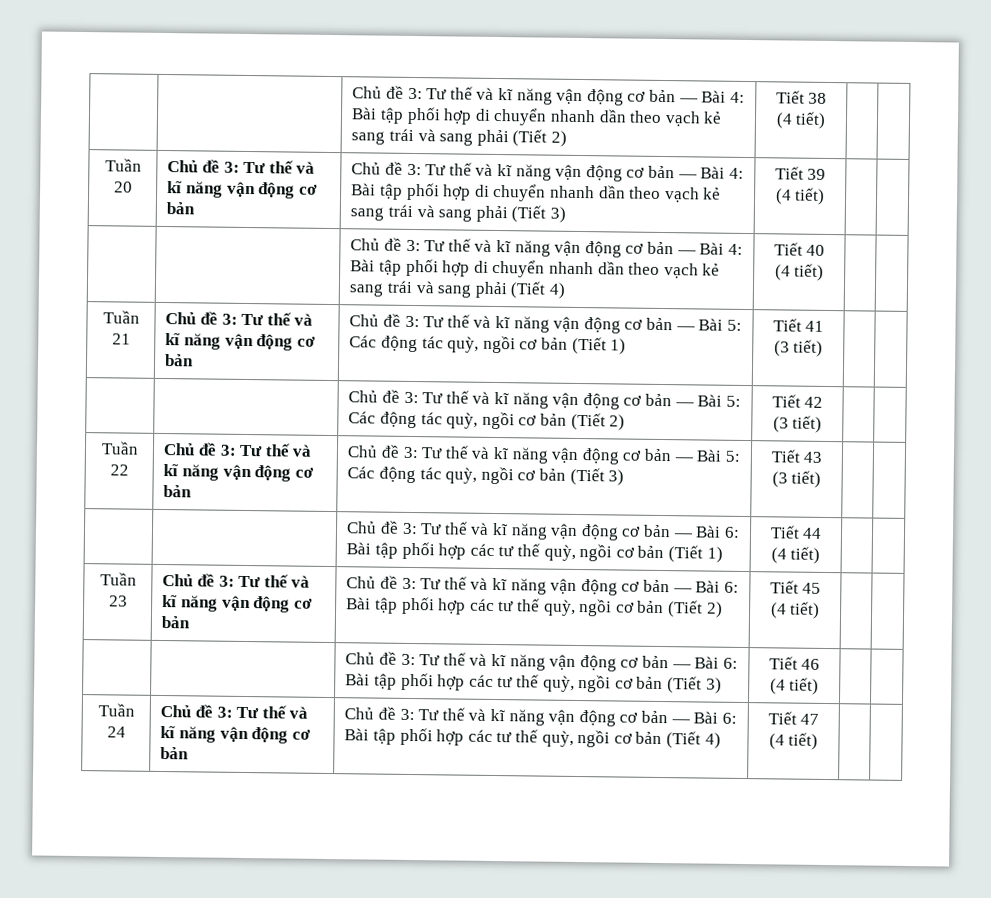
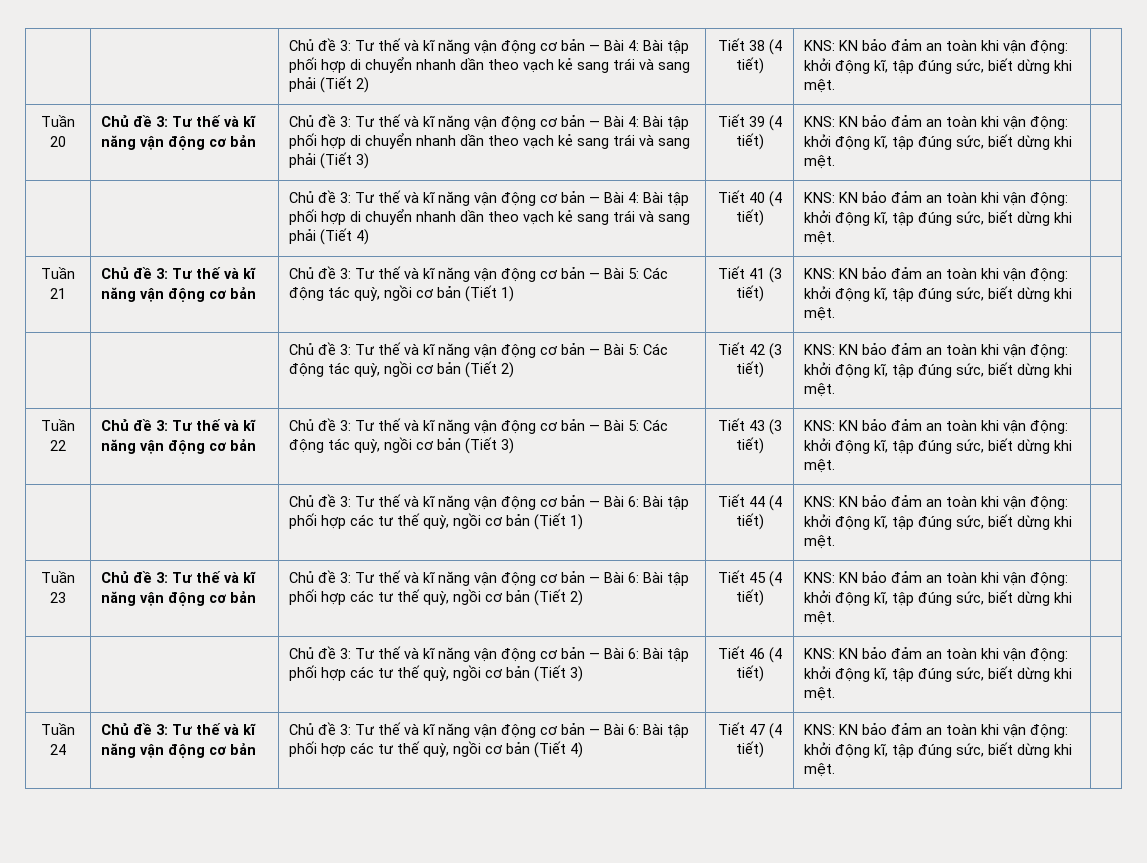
- Tiết 38 (4 tiết)
+ Tiết 38 (4 tiết) | KNS: KN bảo đảm an toàn khi vận động: khởi động kĩ, tập đúng sức, biết dừng khi mệt.
- Tiết 39 (4 tiết)
+ Tiết 39 (4 tiết) | KNS: KN bảo đảm an toàn khi vận động: khởi động kĩ, tập đúng sức, biết dừng khi mệt.
- Tiết 40 (4 tiết)
+ Tiết 40 (4 tiết) | KNS: KN bảo đảm an toàn khi vận động: khởi động kĩ, tập đúng sức, biết dừng khi mệt.
- Tiết 41 (3 tiết)
+ Tiết 41 (3 tiết) | KNS: KN bảo đảm an toàn khi vận động: khởi động kĩ, tập đúng sức, biết dừng khi mệt.
- Tiết 42 (3 tiết)
+ Tiết 42 (3 tiết) | KNS: KN bảo đảm an toàn khi vận động: khởi động kĩ, tập đúng sức, biết dừng khi mệt.
- Tiết 43 (3 tiết)
+ Tiết 43 (3 tiết) | KNS: KN bảo đảm an toàn khi vận động: khởi động kĩ, tập đúng sức, biết dừng khi mệt.
- Tiết 44 (4 tiết)
+ Tiết 44 (4 tiết) | KNS: KN bảo đảm an toàn khi vận động: khởi động kĩ, tập đúng sức, biết dừng khi mệt.
- Tiết 45 (4 tiết)
+ Tiết 45 (4 tiết) | KNS: KN bảo đảm an toàn khi vận động: khởi động kĩ, tập đúng sức, biết dừng khi mệt.
- Tiết 46 (4 tiết)
+ Tiết 46 (4 tiết) | KNS: KN bảo đảm an toàn khi vận động: khởi động kĩ, tập đúng sức, biết dừng khi mệt.
- Tiết 47 (4 tiết)
+ Tiết 47 (4 tiết) | KNS: KN bảo đảm an toàn khi vận động: khởi động kĩ, tập đúng sức, biết dừng khi mệt.

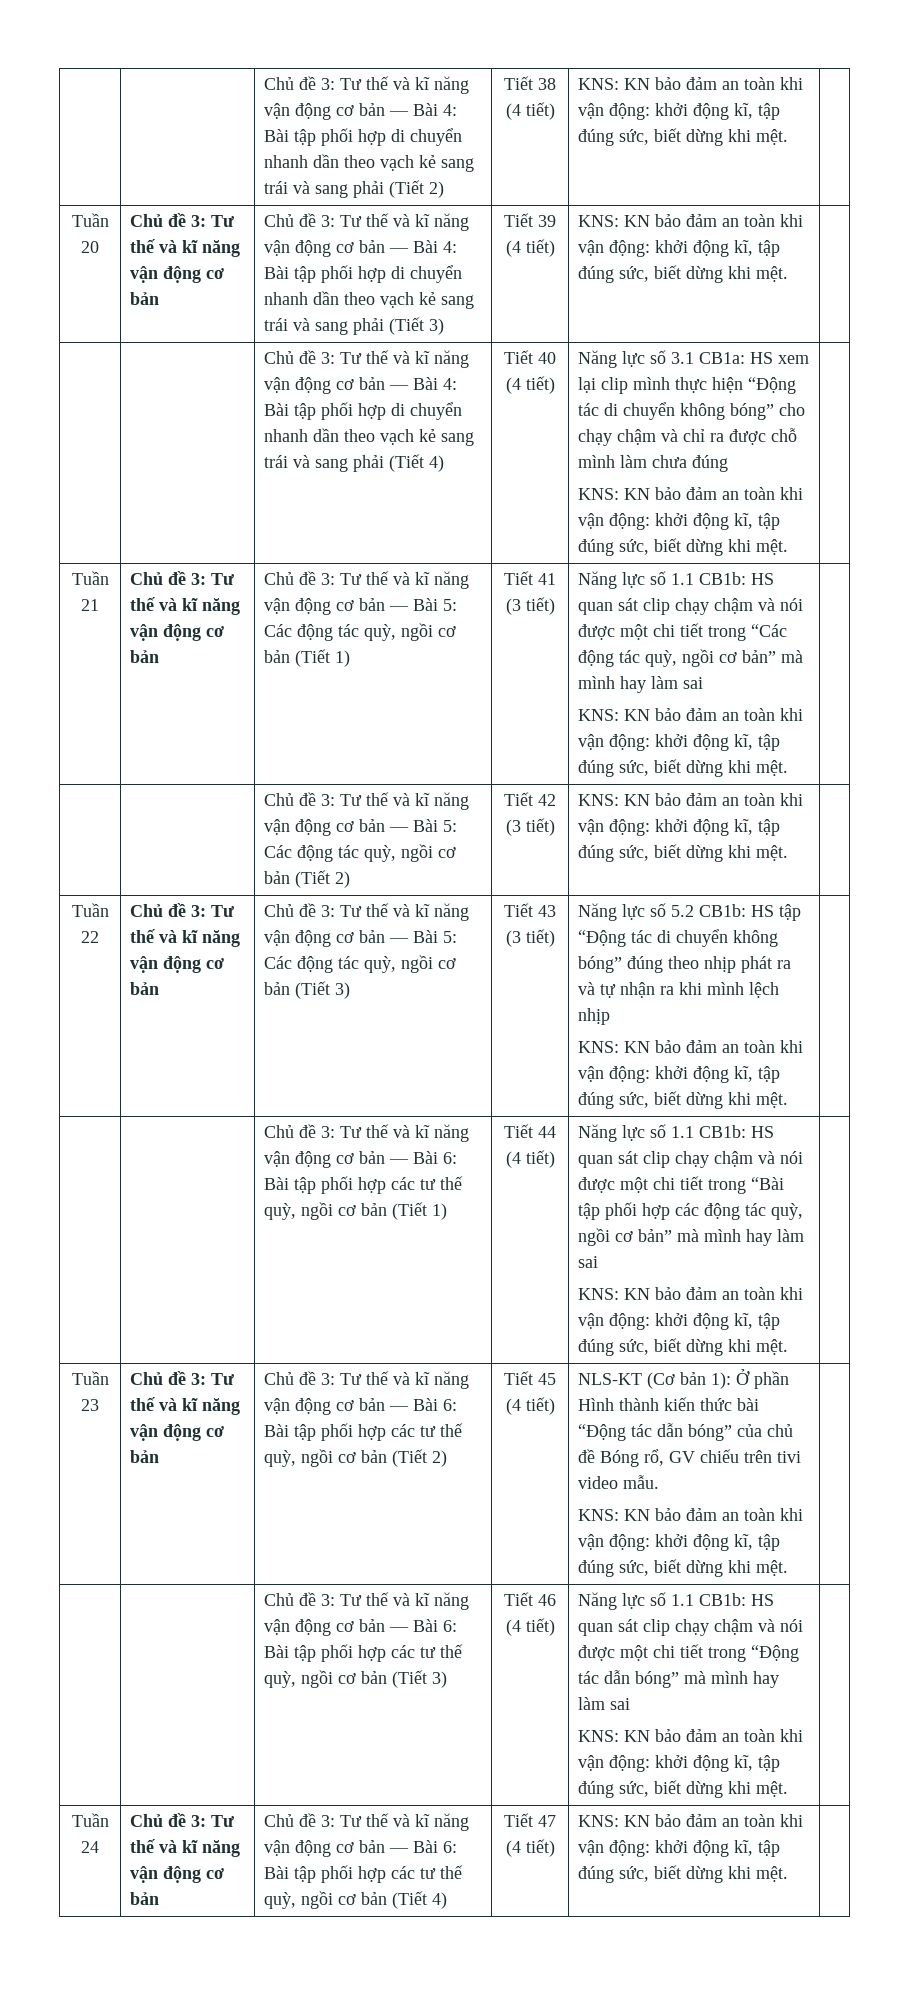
+ Năng lực số 3.1 CB1a: HS xem lại clip mình thực hiện “Động tác di chuyển không bóng” cho chạy chậm và chỉ ra được chỗ mình làm chưa đúng
+ Năng lực số 1.1 CB1b: HS quan sát clip chạy chậm và nói được một chi tiết trong “Các động tác quỳ, ngồi cơ bản” mà mình hay làm sai
+ Năng lực số 5.2 CB1b: HS tập “Động tác di chuyển không bóng” đúng theo nhịp phát ra và tự nhận ra khi mình lệch nhịp
+ Năng lực số 1.1 CB1b: HS quan sát clip chạy chậm và nói được một chi tiết trong “Bài tập phối hợp các động tác quỳ, ngồi cơ bản” mà mình hay làm sai
+ NLS-KT (Cơ bản 1): Ở phần Hình thành kiến thức bài “Động tác dẫn bóng” của chủ đề Bóng rổ, GV chiếu trên tivi video mẫu.
+ Năng lực số 1.1 CB1b: HS quan sát clip chạy chậm và nói được một chi tiết trong “Động tác dẫn bóng” mà mình hay làm sai

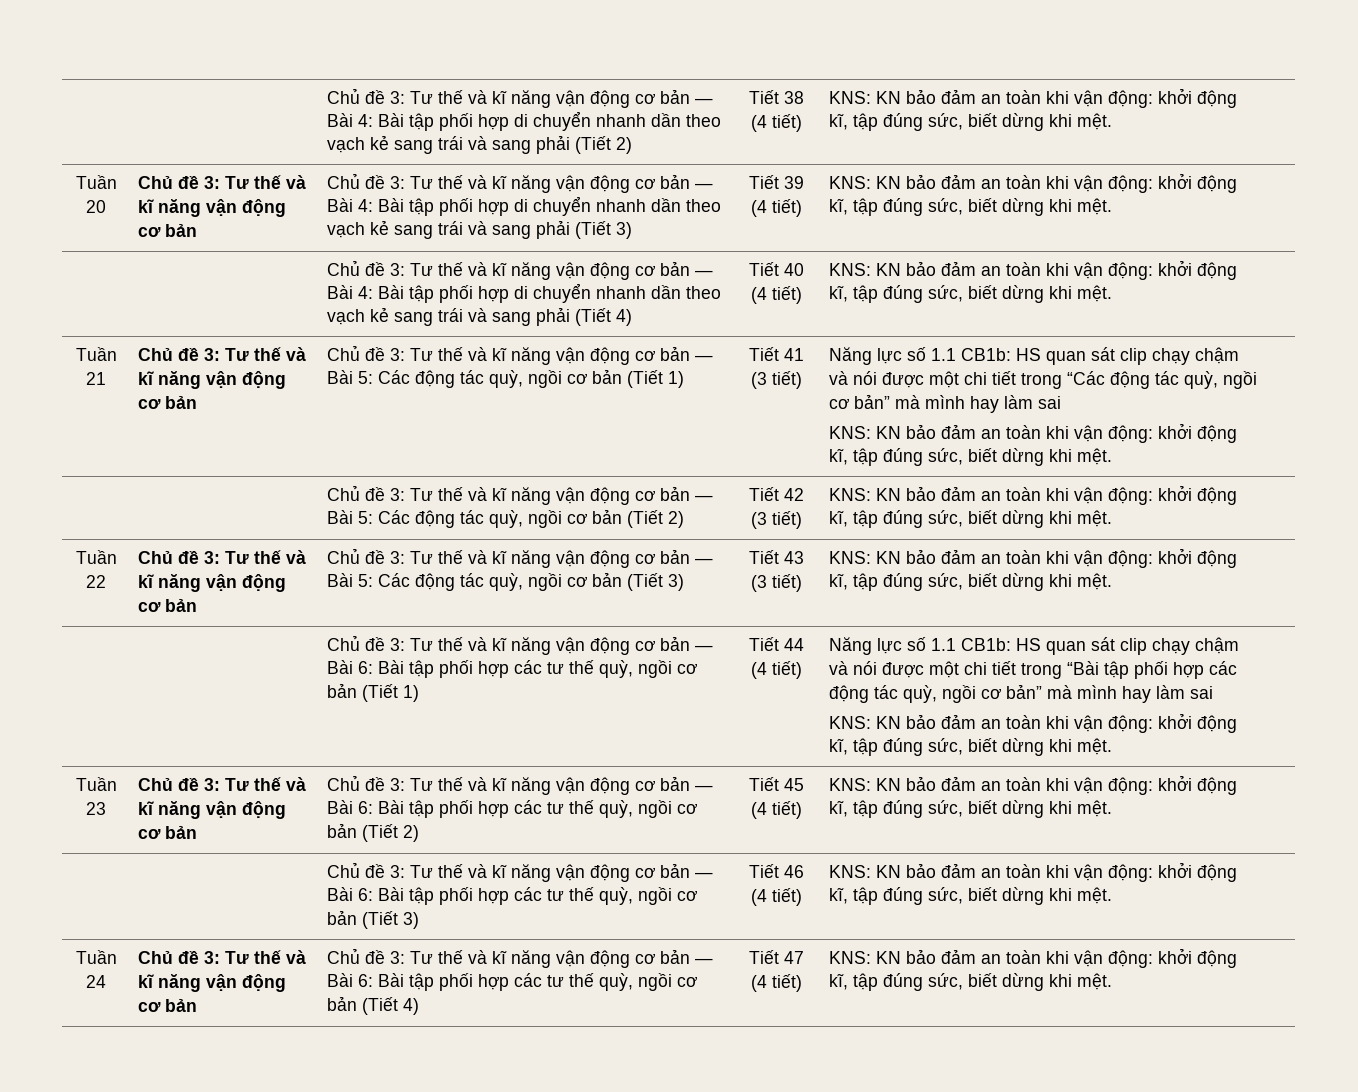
- Năng lực số 3.1 CB1a: HS xem lại clip mình thực hiện “Động tác di chuyển không bóng” cho chạy chậm và chỉ ra được chỗ mình làm chưa đúng
- Năng lực số 5.2 CB1b: HS tập “Động tác di chuyển không bóng” đúng theo nhịp phát ra và tự nhận ra khi mình lệch nhịp
- NLS-KT (Cơ bản 1): Ở phần Hình thành kiến thức bài “Động tác dẫn bóng” của chủ đề Bóng rổ, GV chiếu trên tivi video mẫu.
- Năng lực số 1.1 CB1b: HS quan sát clip chạy chậm và nói được một chi tiết trong “Động tác dẫn bóng” mà mình hay làm sai

